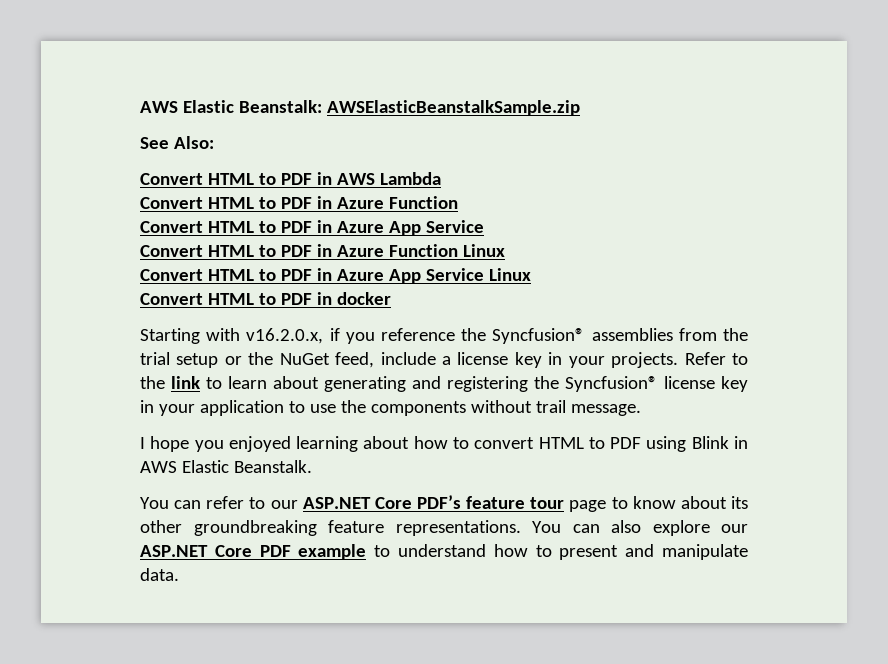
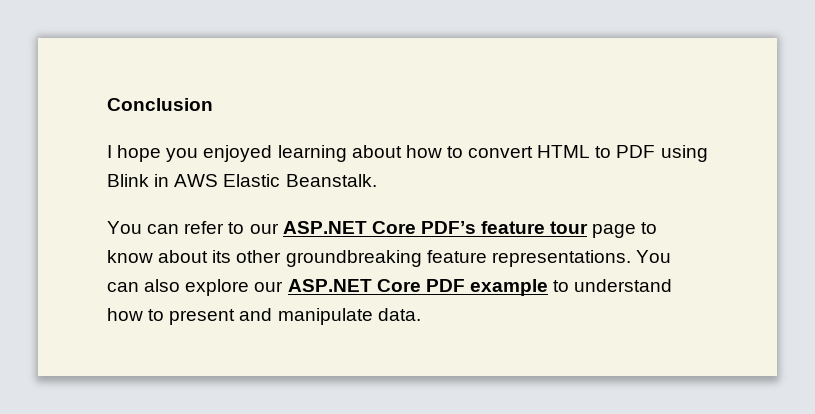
- AWS Elastic Beanstalk: AWSElasticBeanstalkSample.zip
- See Also:
- Convert HTML to PDF in AWS Lambda
- Convert HTML to PDF in Azure Function
- Convert HTML to PDF in Azure App Service
- Convert HTML to PDF in Azure Function Linux
- Convert HTML to PDF in Azure App Service Linux
- Convert HTML to PDF in docker
- Starting with v16.2.0.x, if you reference the Syncfusion® assemblies from the trial setup or the NuGet feed, include a license key in your projects. Refer to the link to learn about generating and registering the Syncfusion® license key in your application to use the components without trail message.
+ Conclusion

